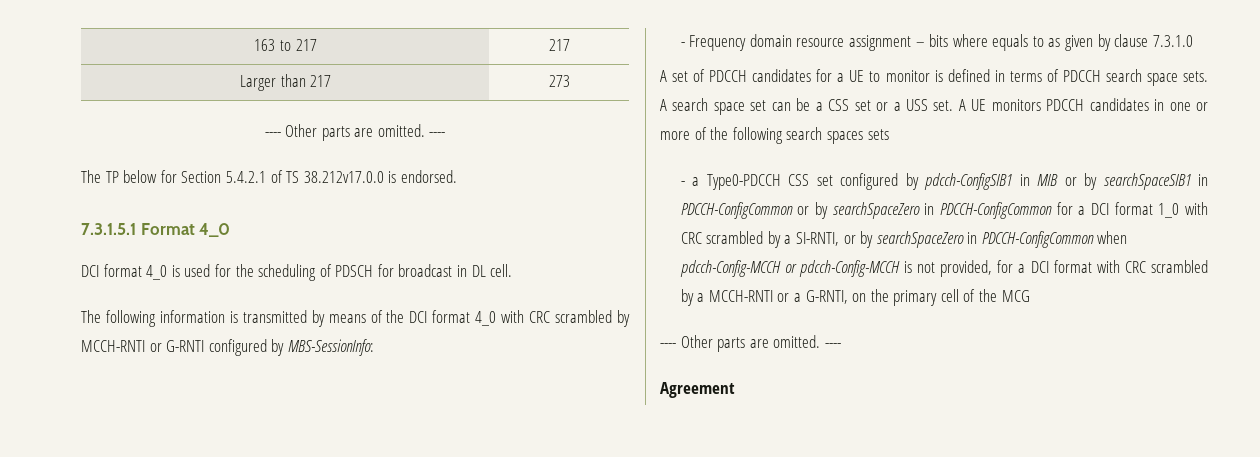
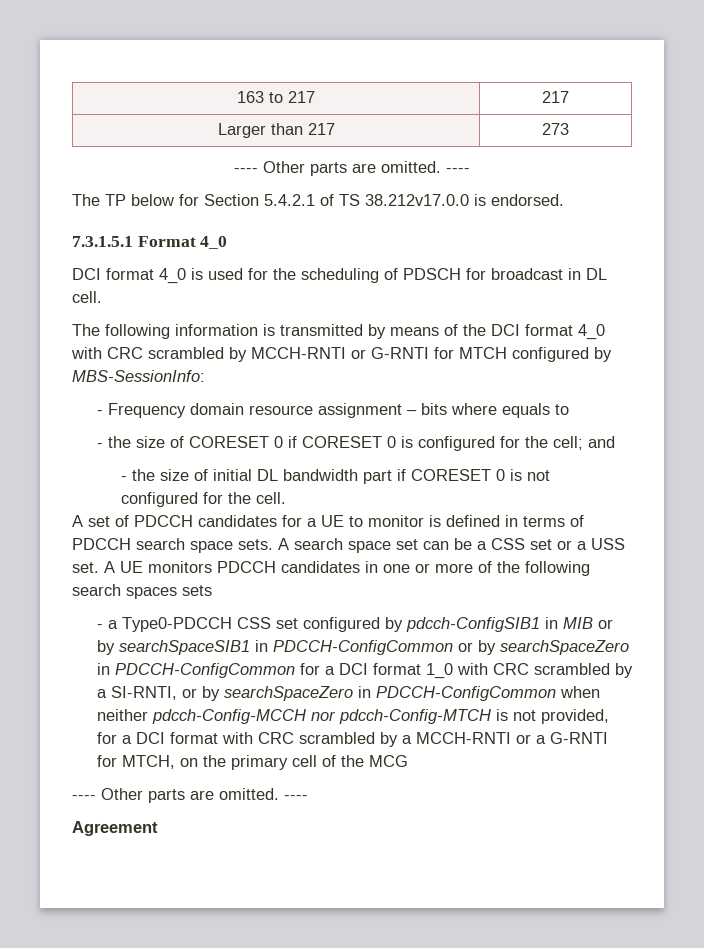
- The following information is transmitted by means of the DCI format 4_0 with CRC scrambled by MCCH-RNTI or G-RNTI configured by MBS-SessionInfo:
+ The following information is transmitted by means of the DCI format 4_0 with CRC scrambled by MCCH-RNTI or G-RNTI for MTCH configured by MBS-SessionInfo:
- - Frequency domain resource assignment – bits where equals to as given by clause 7.3.1.0
+ - Frequency domain resource assignment – bits where equals to
+ - the size of CORESET 0 if CORESET 0 is configured for the cell; and
+ - the size of initial DL bandwidth part if CORESET 0 is not configured for the cell.
- - a Type0-PDCCH CSS set configured by pdcch-ConfigSIB1 in MIB or by searchSpaceSIB1 in PDCCH-ConfigCommon or by searchSpaceZero in PDCCH-ConfigCommon for a DCI format 1_0 with CRC scrambled by a SI-RNTI, or by searchSpaceZero in PDCCH-ConfigCommon when pdcch-Config-MCCH or pdcch-Config-MCCH is not provided, for a DCI format with CRC scrambled by a MCCH-RNTI or a G-RNTI, on the primary cell of the MCG
+ - a Type0-PDCCH CSS set configured by pdcch-ConfigSIB1 in MIB or by searchSpaceSIB1 in PDCCH-ConfigCommon or by searchSpaceZero in PDCCH-ConfigCommon for a DCI format 1_0 with CRC scrambled by a SI-RNTI, or by searchSpaceZero in PDCCH-ConfigCommon when neither pdcch-Config-MCCH nor pdcch-Config-MTCH is not provided, for a DCI format with CRC scrambled by a MCCH-RNTI or a G-RNTI for MTCH, on the primary cell of the MCG

